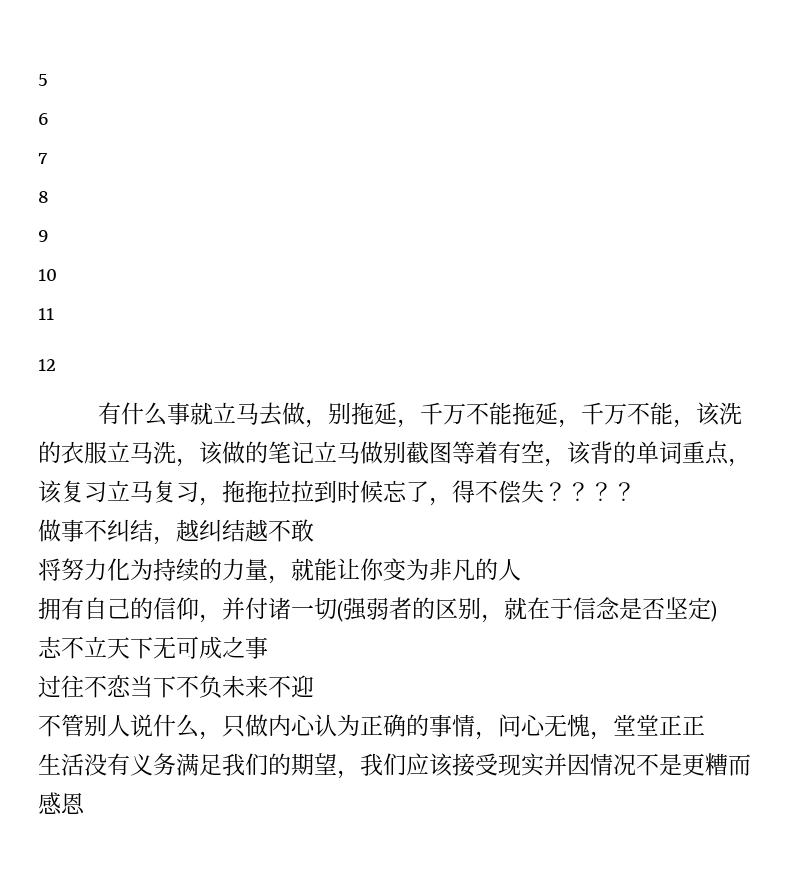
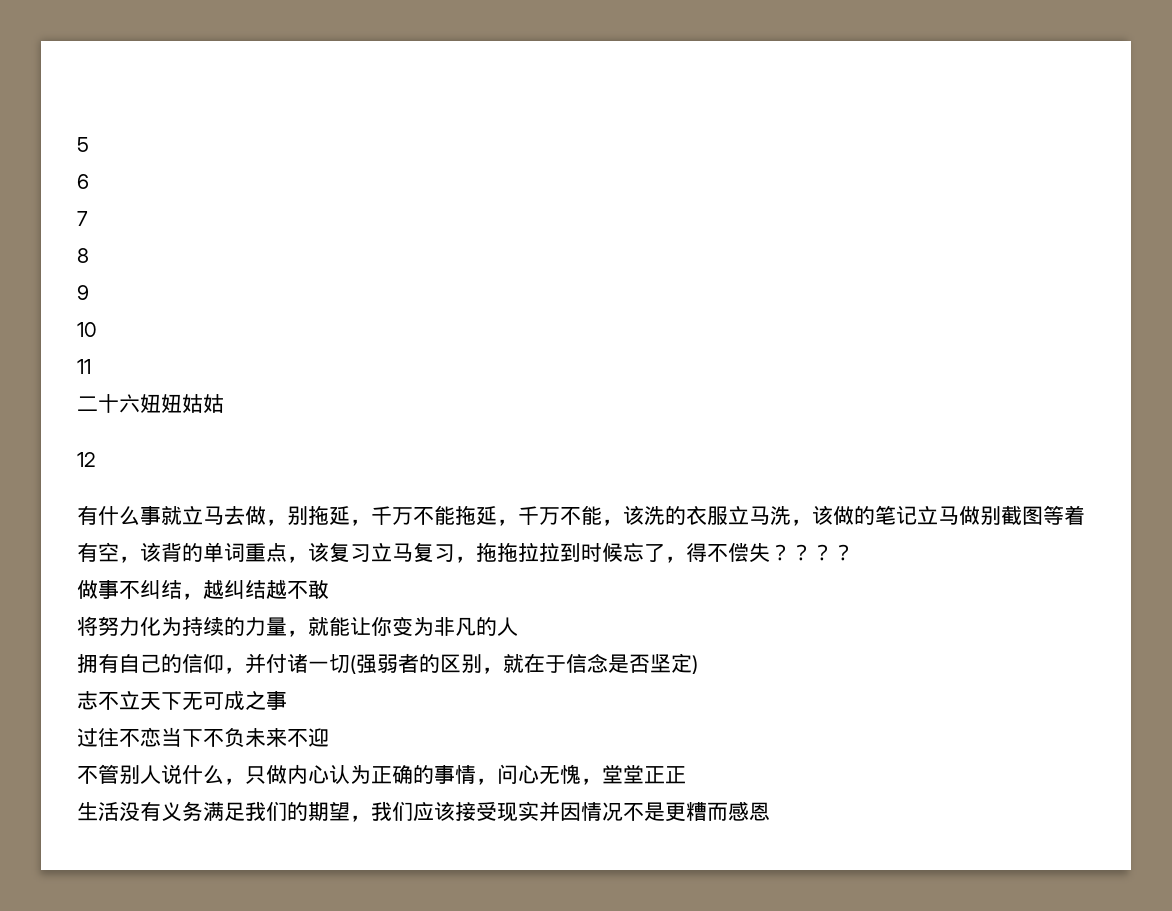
+ 二十六妞妞姑姑

